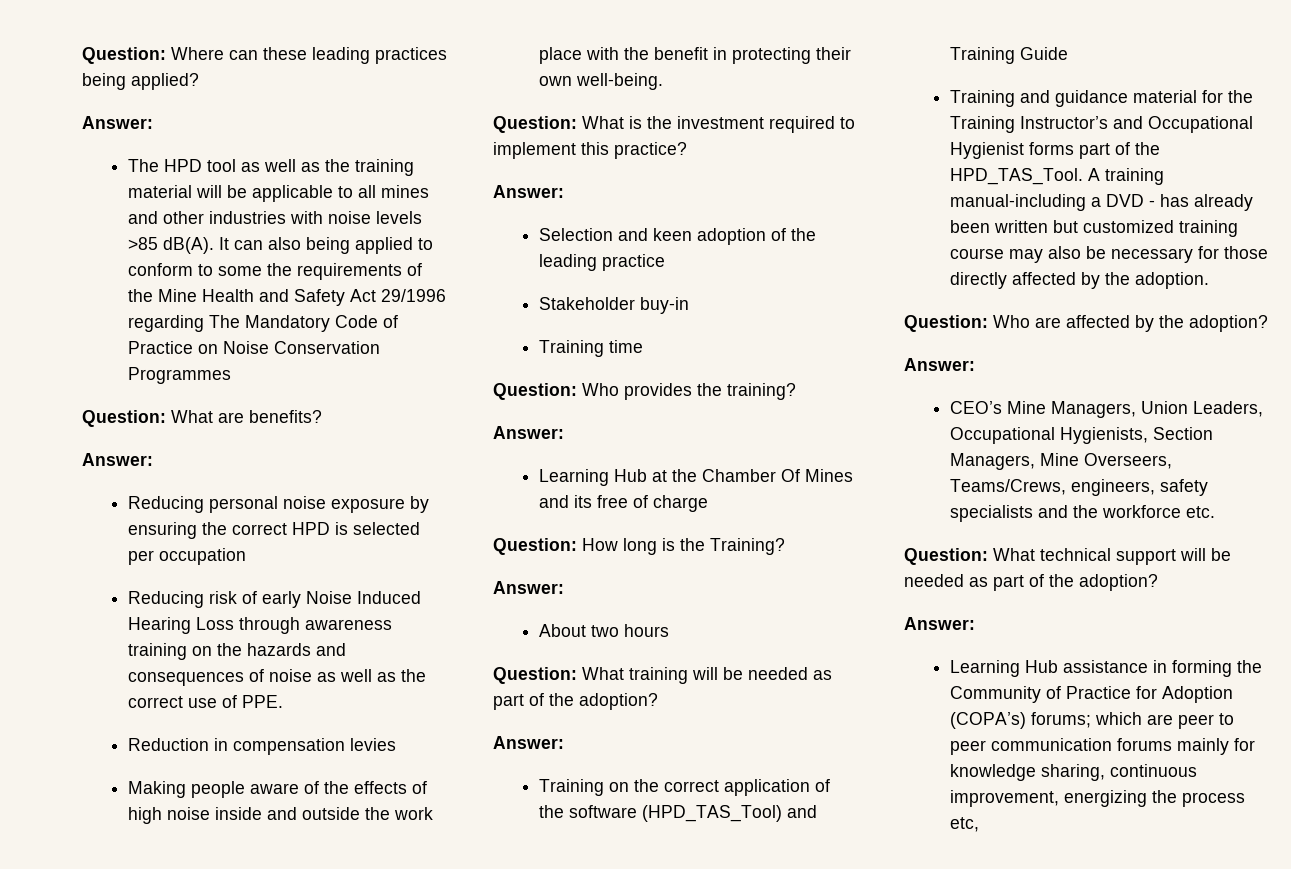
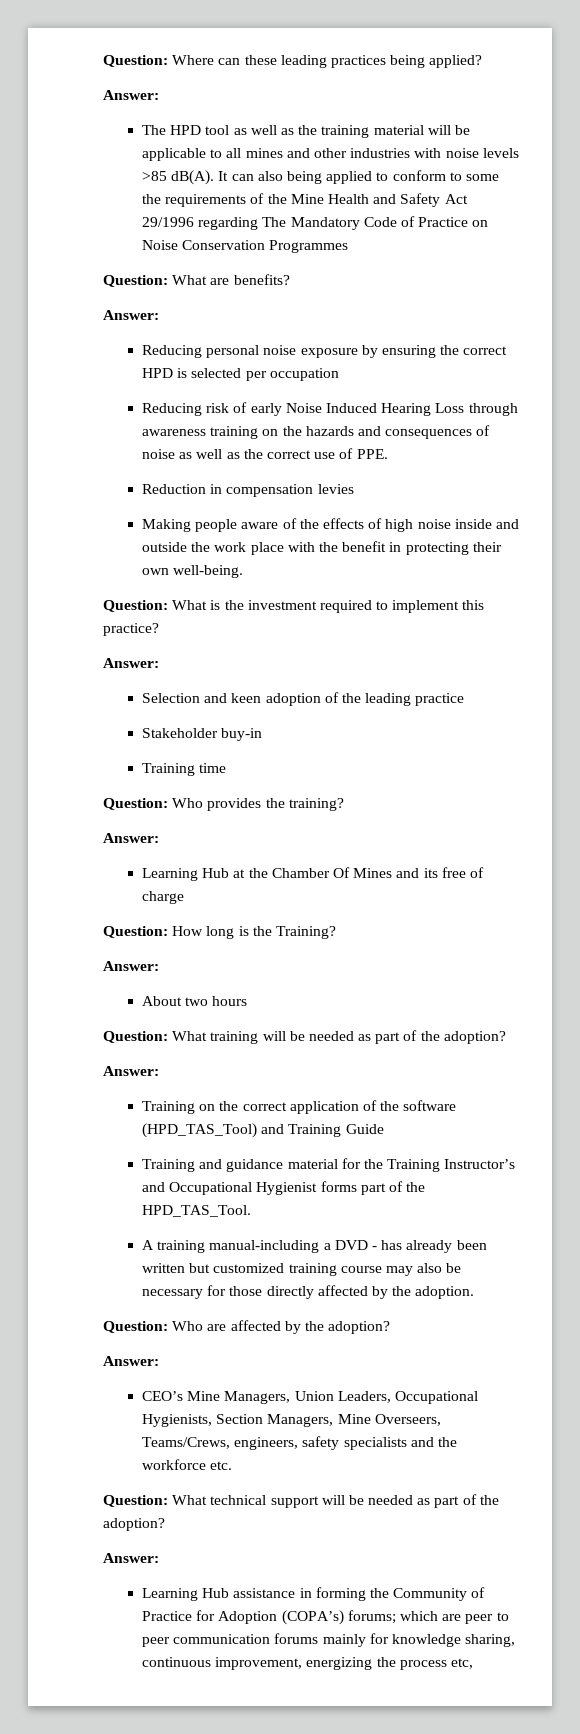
- Training and guidance material for the Training Instructor’s and Occupational Hygienist forms part of the HPD_TAS_Tool. A training manual-including a DVD - has already been written but customized training course may also be necessary for those directly affected by the adoption.
+ Training and guidance material for the Training Instructor’s and Occupational Hygienist forms part of the HPD_TAS_Tool.
+ A training manual-including a DVD - has already been written but customized training course may also be necessary for those directly affected by the adoption.

